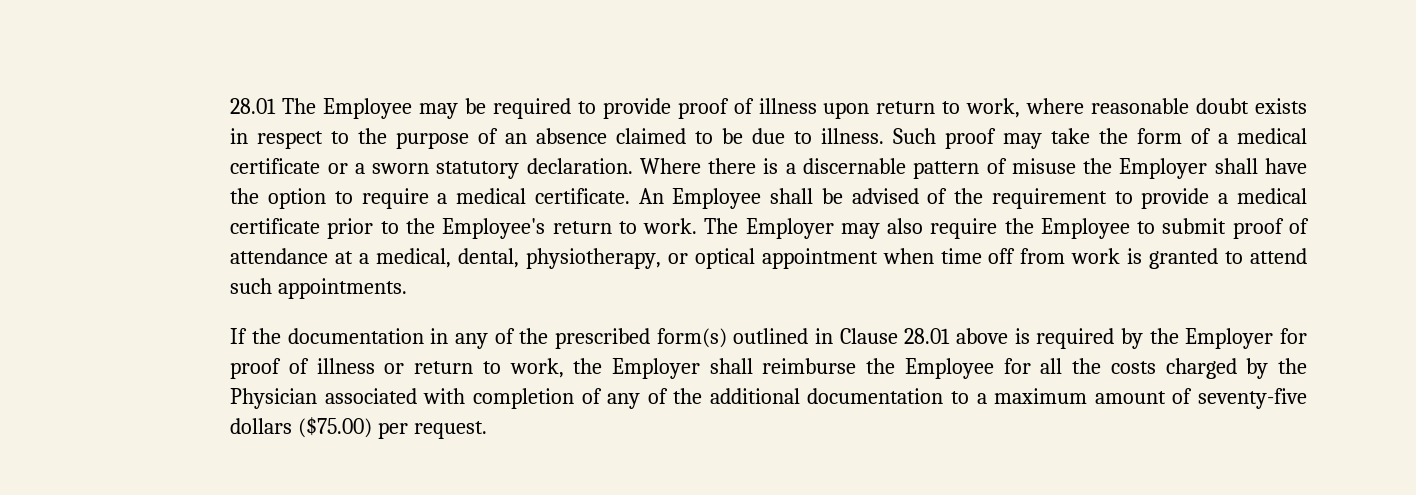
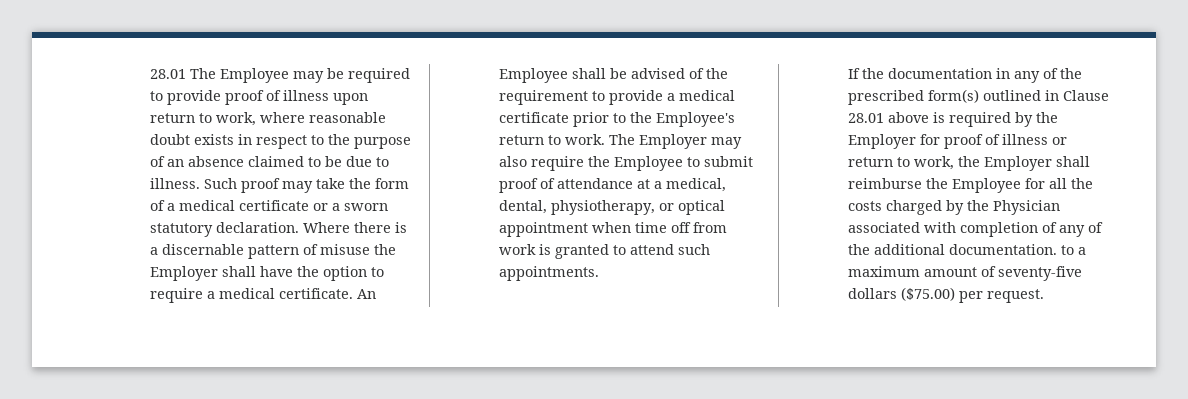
- If the documentation in any of the prescribed form(s) outlined in Clause 28.01 above is required by the Employer for proof of illness or return to work, the Employer shall reimburse the Employee for all the costs charged by the Physician associated with completion of any of the additional documentation to a maximum amount of seventy-five dollars ($75.00) per request.
+ If the documentation in any of the prescribed form(s) outlined in Clause 28.01 above is required by the Employer for proof of illness or return to work, the Employer shall reimburse the Employee for all the costs charged by the Physician associated with completion of any of the additional documentation. to a maximum amount of seventy-five dollars ($75.00) per request.

